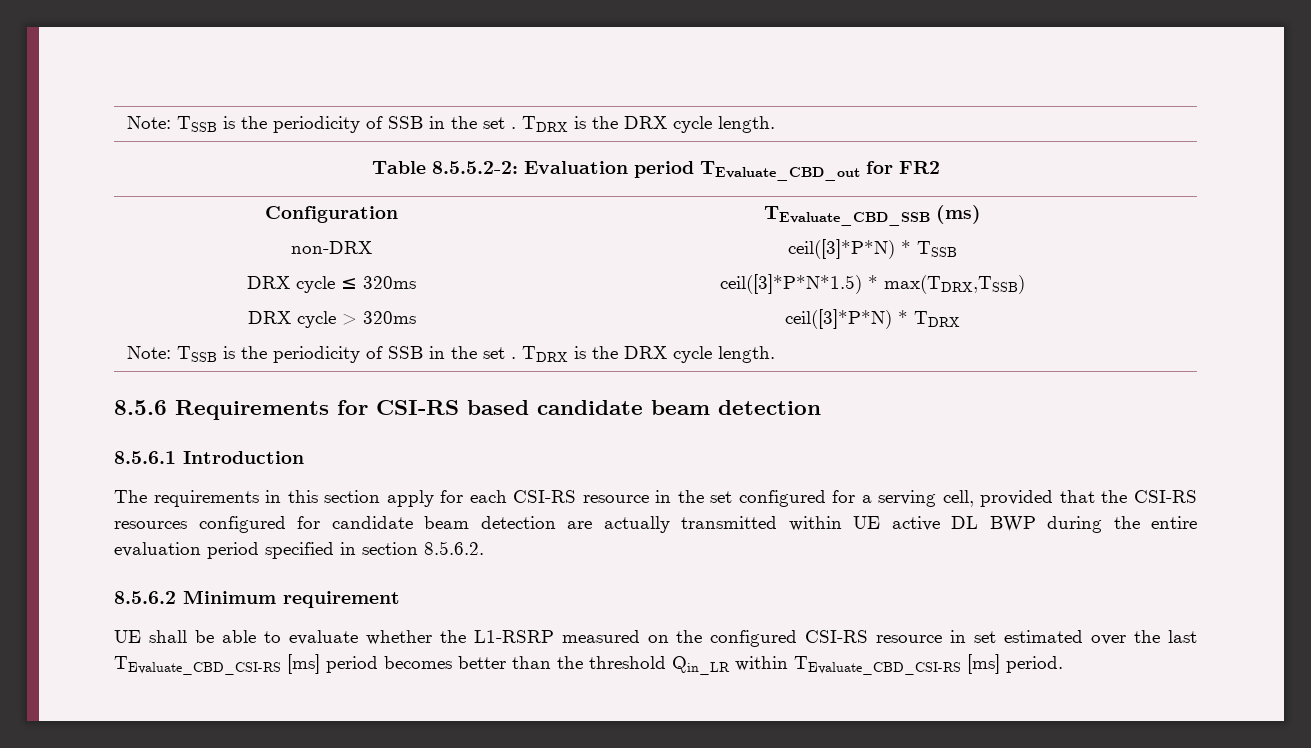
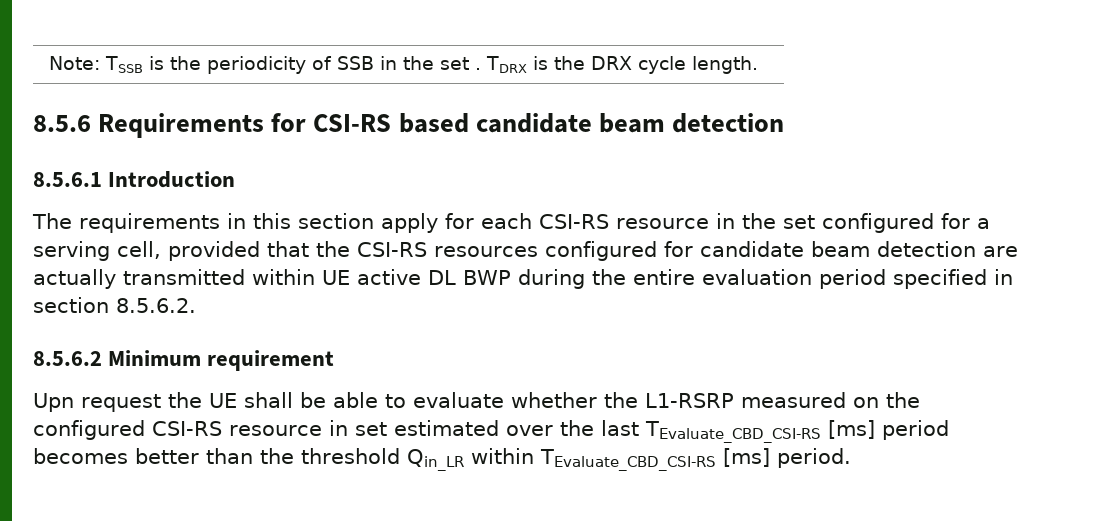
- Table 8.5.5.2-2: Evaluation period TEvaluate_CBD_out for FR2
- Configuration | TEvaluate_CBD_SSB (ms)
- non-DRX | ceil([3]*P*N) * TSSB
- DRX cycle ≤ 320ms | ceil([3]*P*N*1.5) * max(TDRX,TSSB)
- DRX cycle > 320ms | ceil([3]*P*N) * TDRX
- Note: TSSB is the periodicity of SSB in the set . TDRX is the DRX cycle length.
- UE shall be able to evaluate whether the L1-RSRP measured on the configured CSI-RS resource in set estimated over the last TEvaluate_CBD_CSI-RS [ms] period becomes better than the threshold Qin_LR within TEvaluate_CBD_CSI-RS [ms] period.
+ Upn request the UE shall be able to evaluate whether the L1-RSRP measured on the configured CSI-RS resource in set estimated over the last TEvaluate_CBD_CSI-RS [ms] period becomes better than the threshold Qin_LR within TEvaluate_CBD_CSI-RS [ms] period.

